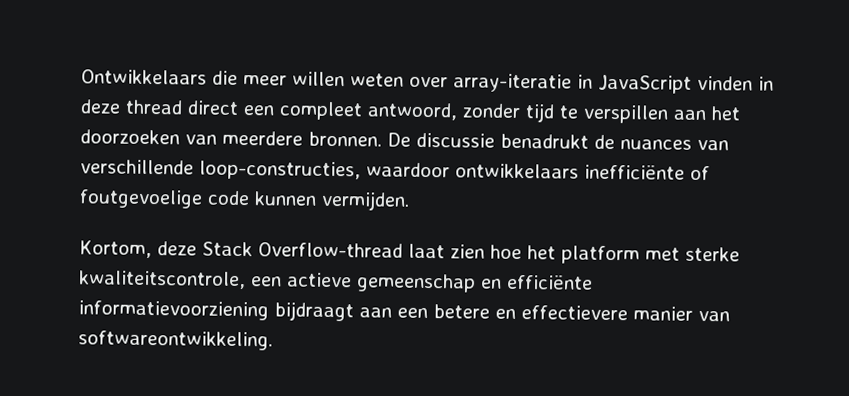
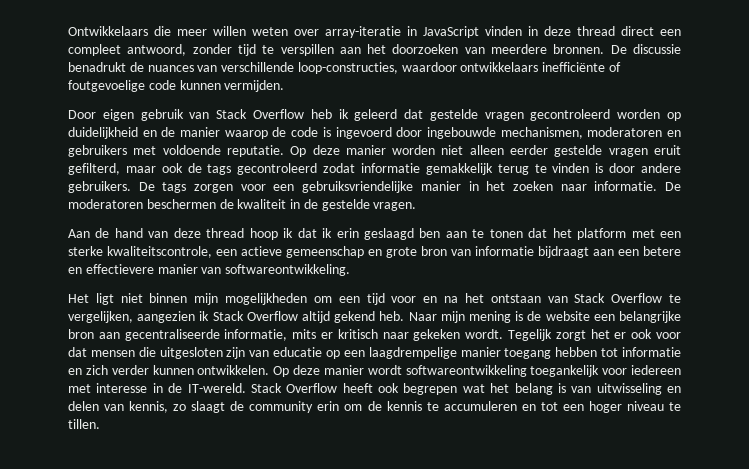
- Kortom, deze Stack Overflow-thread laat zien hoe het platform met sterke kwaliteitscontrole, een actieve gemeenschap en efficiënte informatievoorziening bijdraagt aan een betere en effectievere manier van softwareontwikkeling.
+ Door eigen gebruik van Stack Overflow heb ik geleerd dat gestelde vragen gecontroleerd worden op duidelijkheid en de manier waarop de code is ingevoerd door ingebouwde mechanismen, moderatoren en gebruikers met voldoende reputatie. Op deze manier worden niet alleen eerder gestelde vragen eruit gefilterd, maar ook de tags gecontroleerd zodat informatie gemakkelijk terug te vinden is door andere gebruikers. De tags zorgen voor een gebruiksvriendelijke manier in het zoeken naar informatie. De moderatoren beschermen de kwaliteit in de gestelde vragen.
+ Aan de hand van deze thread hoop ik dat ik erin geslaagd ben aan te tonen dat het platform met een sterke kwaliteitscontrole, een actieve gemeenschap en grote bron van informatie bijdraagt aan een betere en effectievere manier van softwareontwikkeling.
+ Het ligt niet binnen mijn mogelijkheden om een tijd voor en na het ontstaan van Stack Overflow te vergelijken, aangezien ik Stack Overflow altijd gekend heb. Naar mijn mening is de website een belangrijke bron aan gecentraliseerde informatie, mits er kritisch naar gekeken wordt. Tegelijk zorgt het er ook voor dat mensen die uitgesloten zijn van educatie op een laagdrempelige manier toegang hebben tot informatie en zich verder kunnen ontwikkelen. Op deze manier wordt softwareontwikkeling toegankelijk voor iedereen met interesse in de IT-wereld. Stack Overflow heeft ook begrepen wat het belang is van uitwisseling en delen van kennis, zo slaagt de community erin om de kennis te accumuleren en tot een hoger niveau te tillen.

